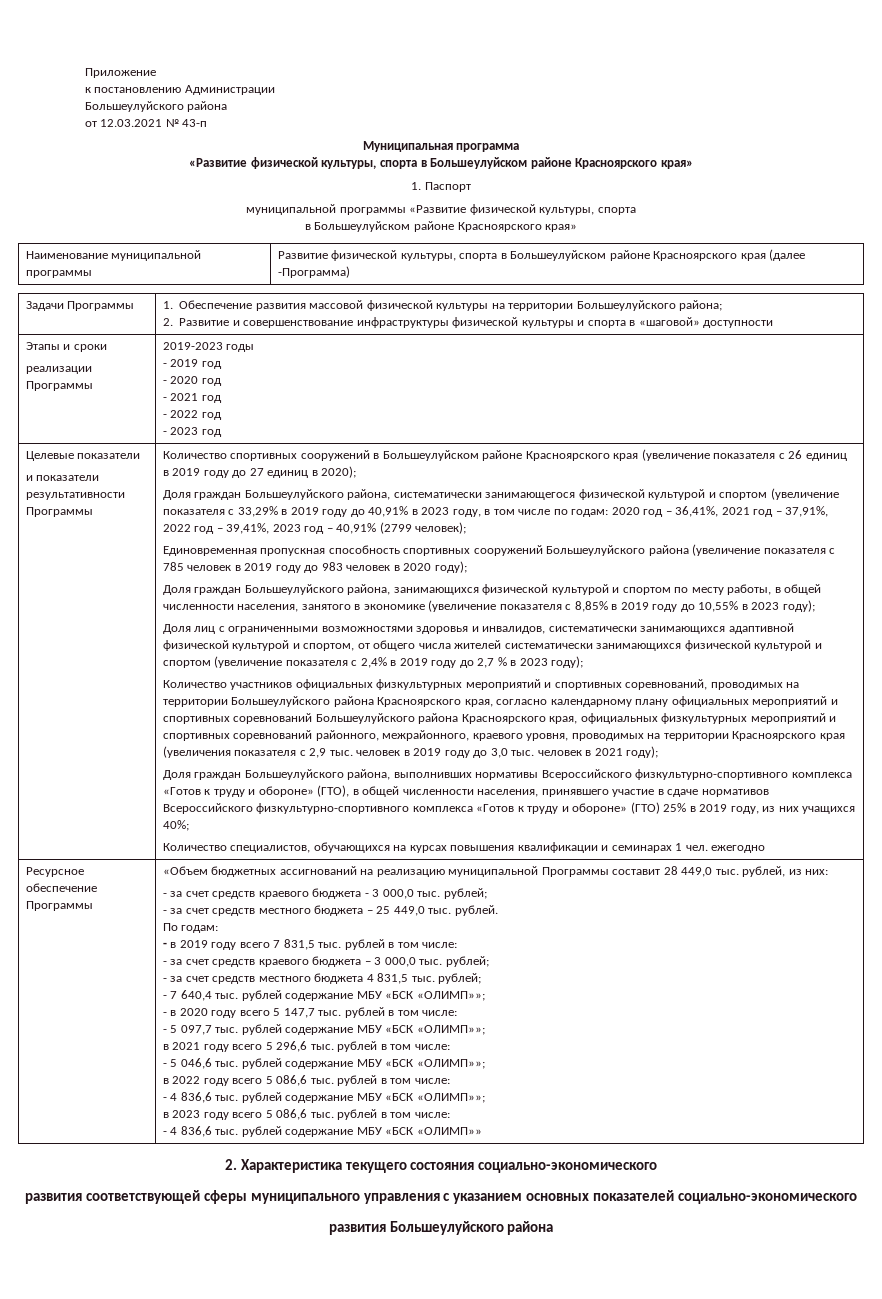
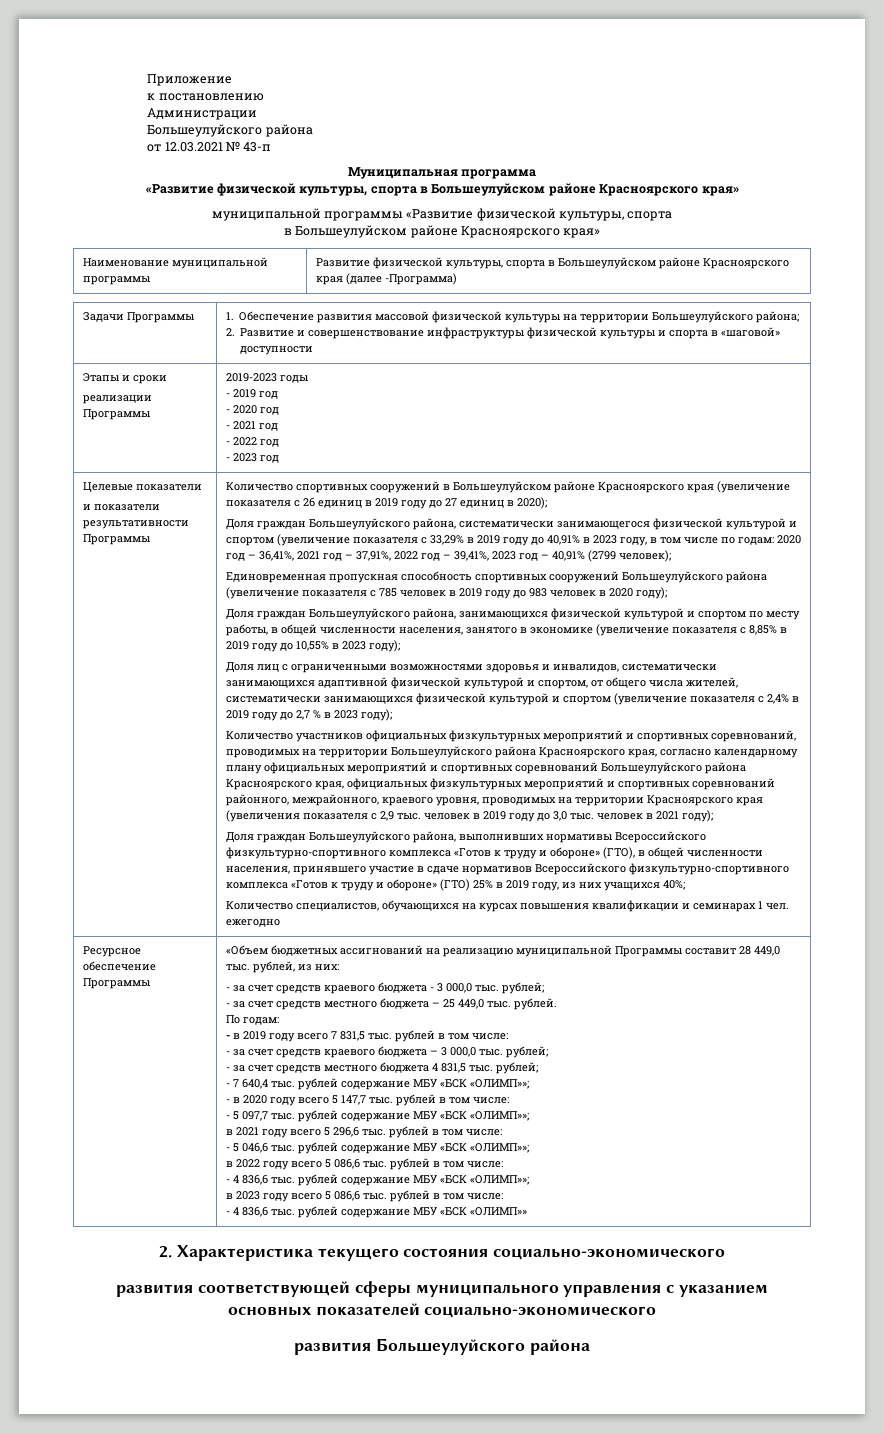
- к постановлению Администрации
+ к постановлению
+ Администрации
- 1. Паспорт
- Доля лиц с ограниченными возможностями здоровья и инвалидов, систематически занимающихся адаптивной физической культурой и спортом, от общего числа жителей систематически занимающихся физической культурой и спортом (увеличение показателя с 2,4% в 2019 году до 2,7 % в 2023 году);
+ Доля лиц с ограниченными возможностями здоровья и инвалидов, систематически занимающихся адаптивной физической культурой и спортом, от общего числа жителей, систематически занимающихся физической культурой и спортом (увеличение показателя с 2,4% в 2019 году до 2,7 % в 2023 году);

